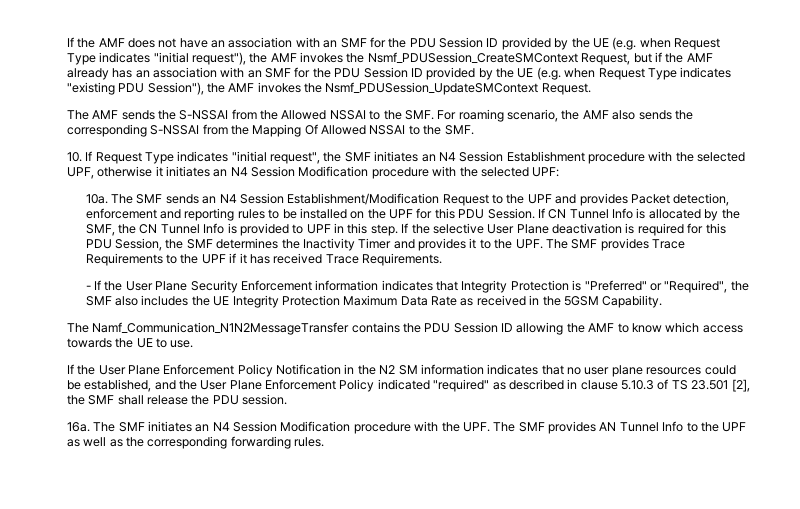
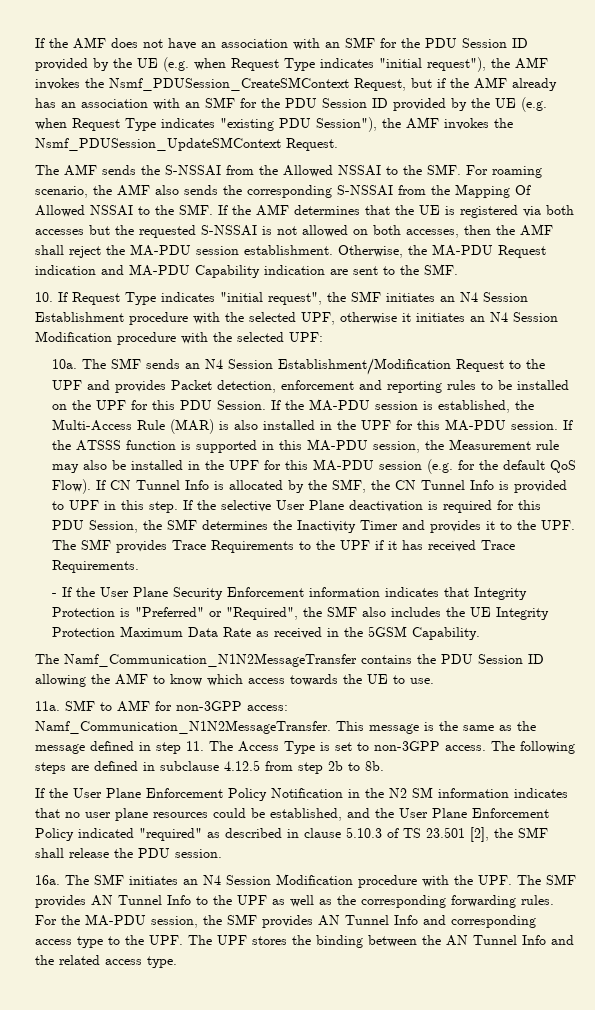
- The AMF sends the S-NSSAI from the Allowed NSSAI to the SMF. For roaming scenario, the AMF also sends the corresponding S-NSSAI from the Mapping Of Allowed NSSAI to the SMF.
+ The AMF sends the S-NSSAI from the Allowed NSSAI to the SMF. For roaming scenario, the AMF also sends the corresponding S-NSSAI from the Mapping Of Allowed NSSAI to the SMF. If the AMF determines that the UE is registered via both accesses but the requested S-NSSAI is not allowed on both accesses, then the AMF shall reject the MA-PDU session establishment. Otherwise, the MA-PDU Request indication and MA-PDU Capability indication are sent to the SMF.
- If CN Tunnel Info is allocated by the SMF, the CN Tunnel Info is provided to UPF in this step.
+ If the MA-PDU session is established, the Multi-Access Rule (MAR) is also installed in the UPF for this MA-PDU session. If the ATSSS function is supported in this MA-PDU session, the Measurement rule may also be installed in the UPF for this MA-PDU session (e.g. for the default QoS Flow). If CN Tunnel Info is allocated by the SMF, the CN Tunnel Info is provided to UPF in this step.
+ 11a. SMF to AMF for non-3GPP access: Namf_Communication_N1N2MessageTransfer. This message is the same as the message defined in step 11. The Access Type is set to non-3GPP access. The following steps are defined in subclause 4.12.5 from step 2b to 8b.
+ For the MA-PDU session, the SMF provides AN Tunnel Info and corresponding access type to the UPF. The UPF stores the binding between the AN Tunnel Info and the related access type.

